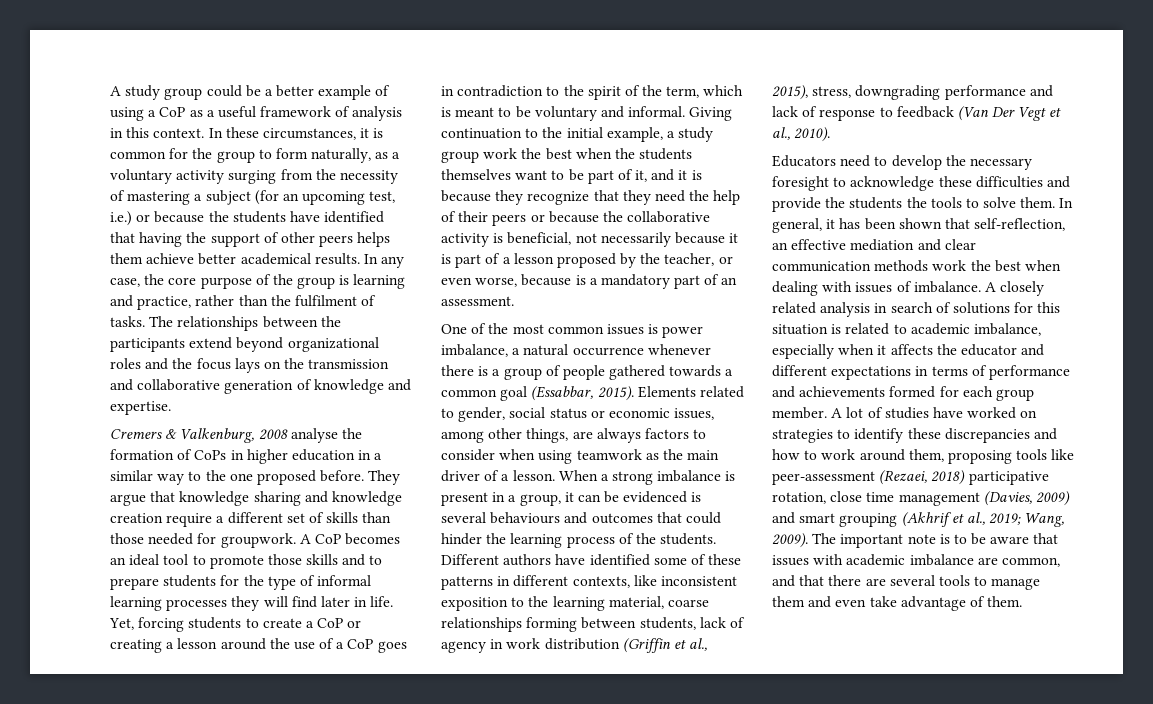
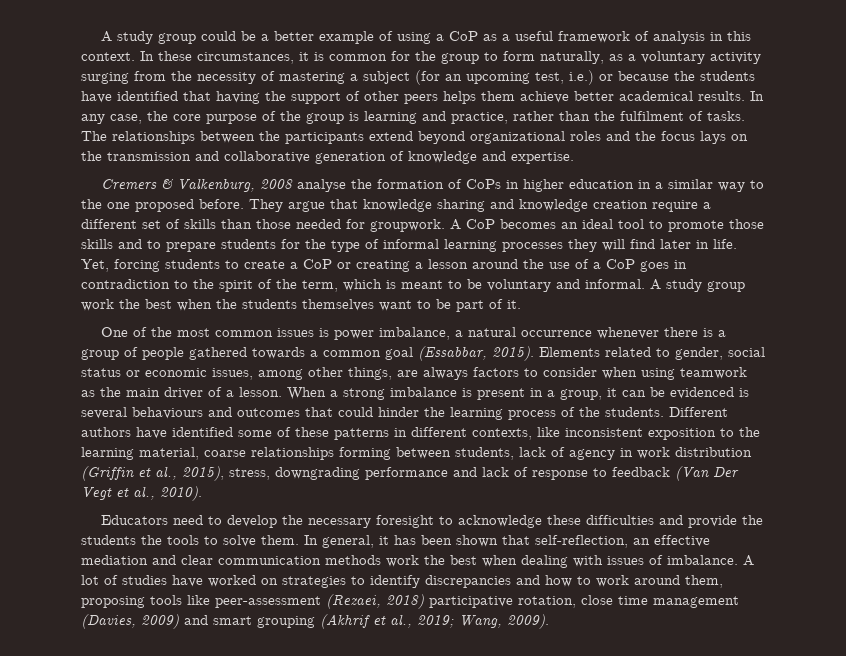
- Giving continuation to the initial example, a study group work the best when the students themselves want to be part of it, and it is because they recognize that they need the help of their peers or because the collaborative activity is beneficial, not necessarily because it is part of a lesson proposed by the teacher, or even worse, because is a mandatory part of an assessment.
+ A study group work the best when the students themselves want to be part of it.
- A closely related analysis in search of solutions for this situation is related to academic imbalance, especially when it affects the educator and different expectations in terms of performance and achievements formed for each group member. A lot of studies have worked on strategies to identify these discrepancies and how to work around them, proposing tools like peer-assessment (Rezaei, 2018) participative rotation, close time management (Davies, 2009) and smart grouping (Akhrif et al., 2019; Wang, 2009). The important note is to be aware that issues with academic imbalance are common, and that there are several tools to manage them and even take advantage of them.
+ A lot of studies have worked on strategies to identify discrepancies and how to work around them, proposing tools like peer-assessment (Rezaei, 2018) participative rotation, close time management (Davies, 2009) and smart grouping (Akhrif et al., 2019; Wang, 2009).

